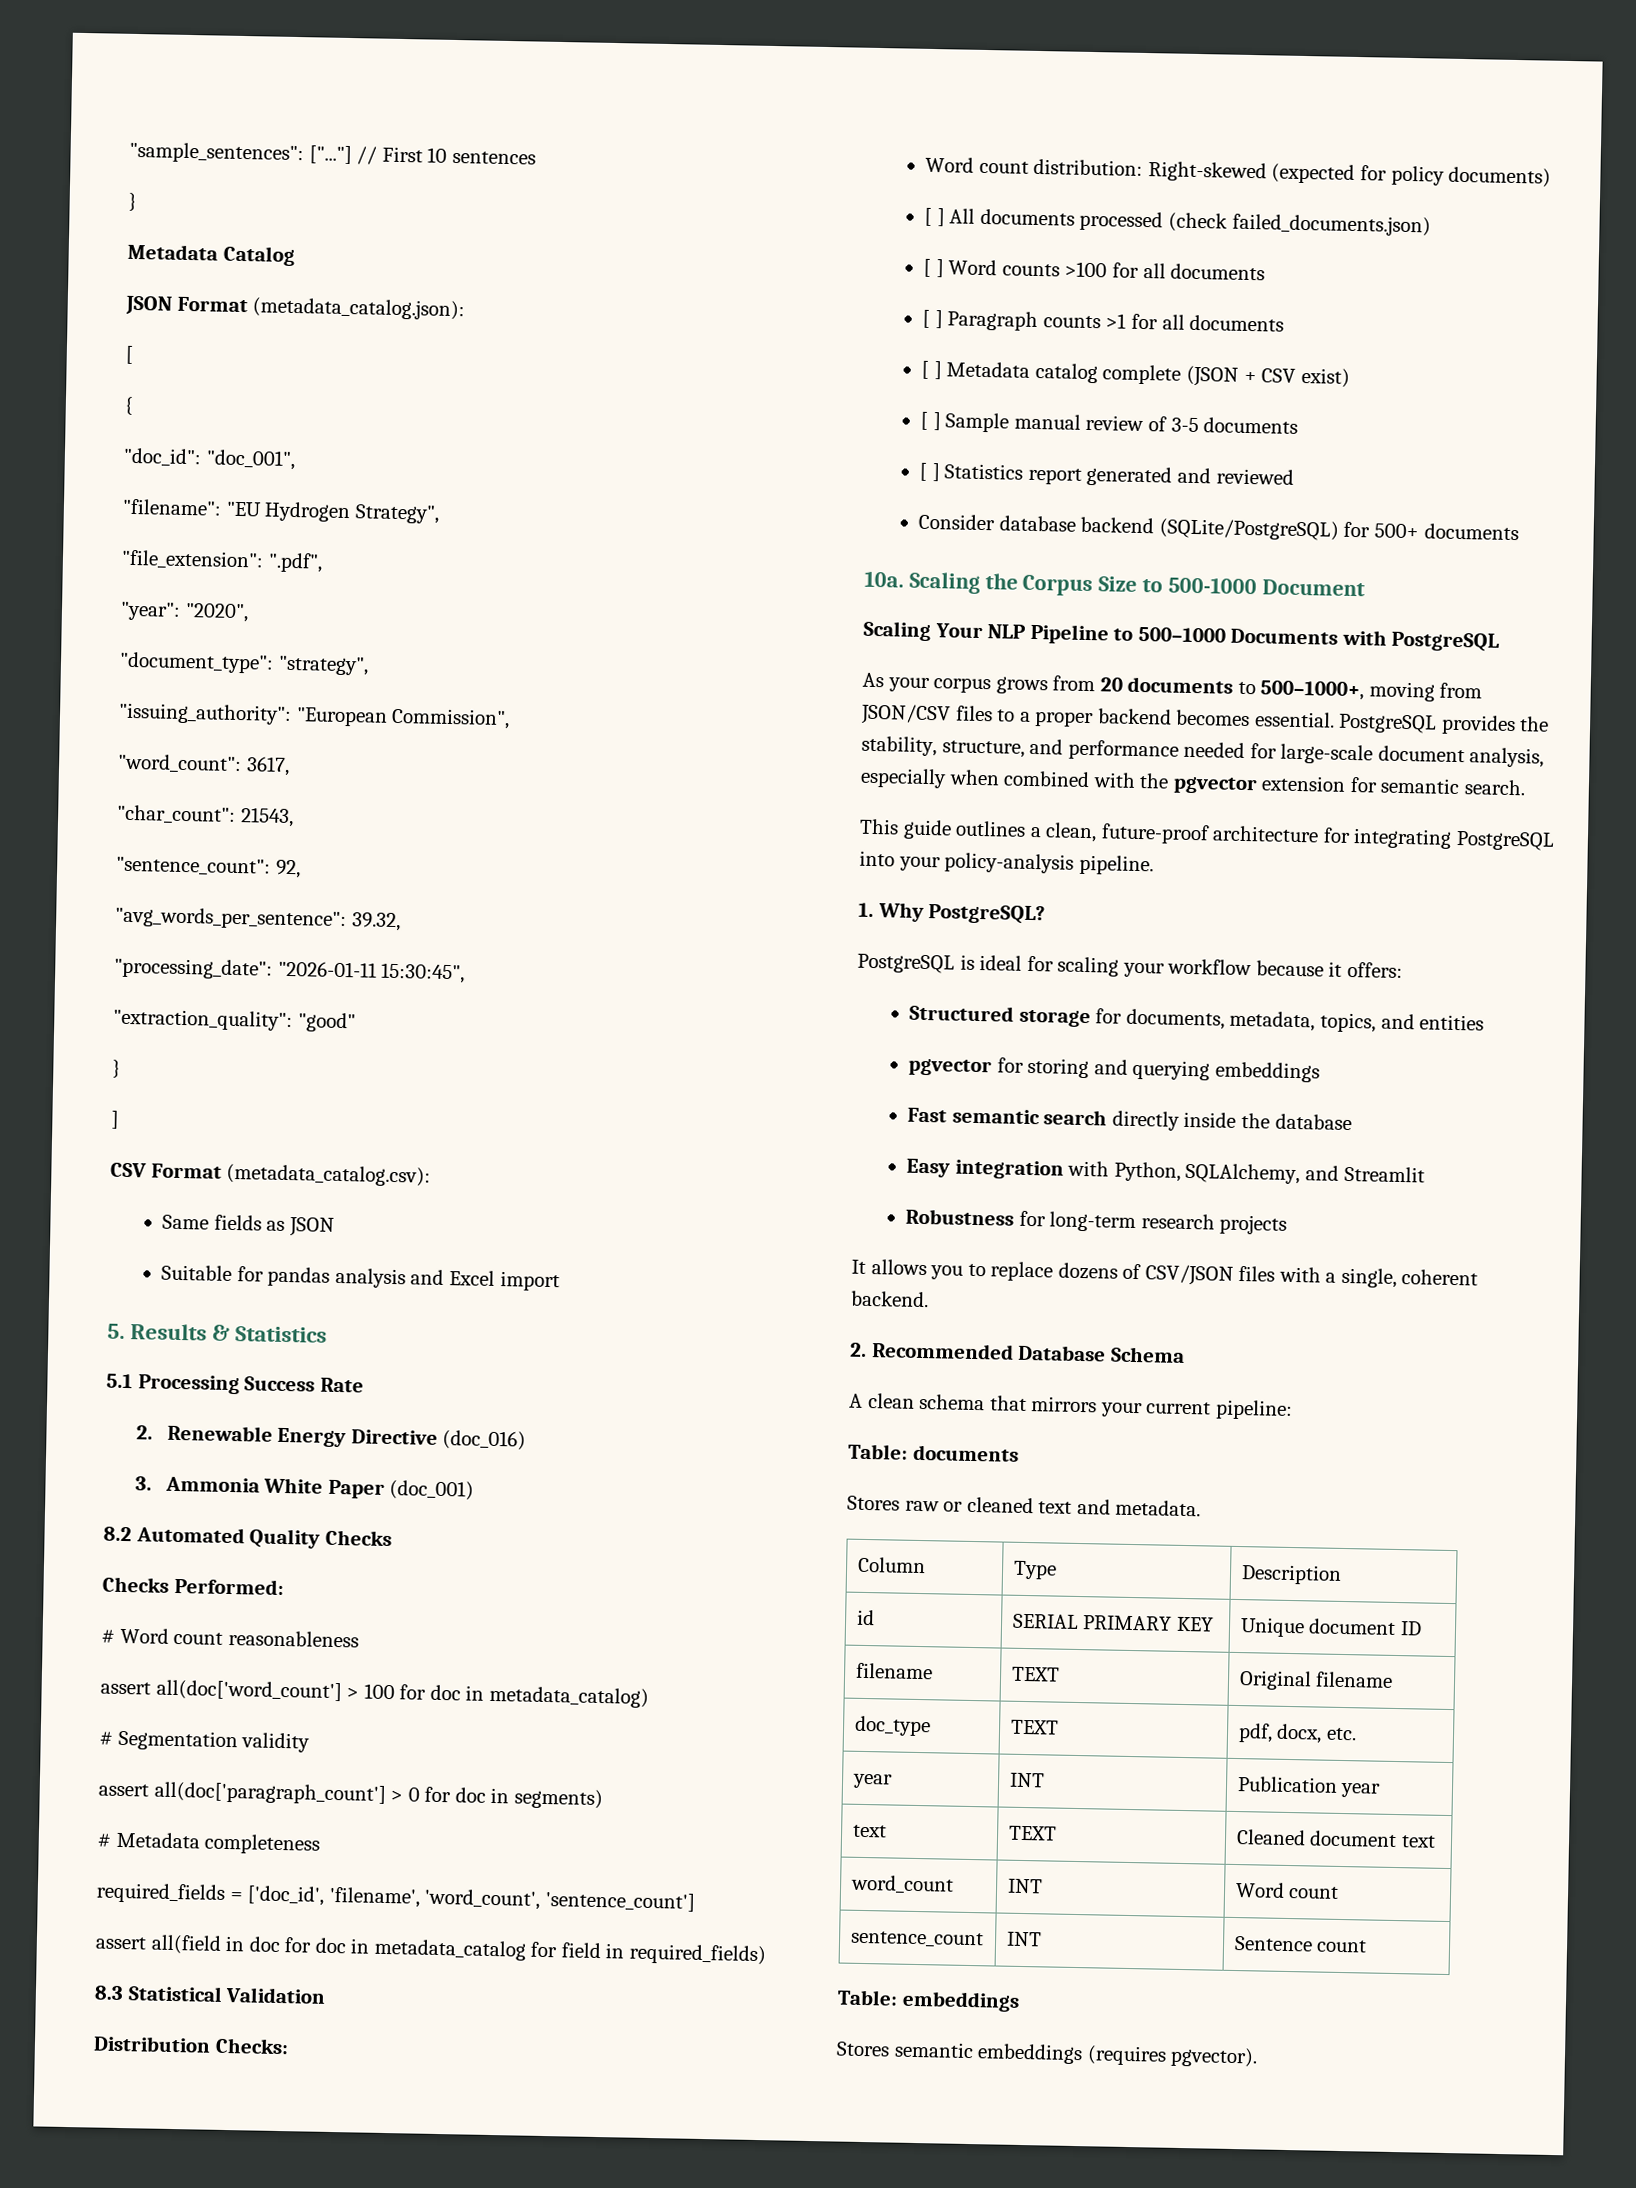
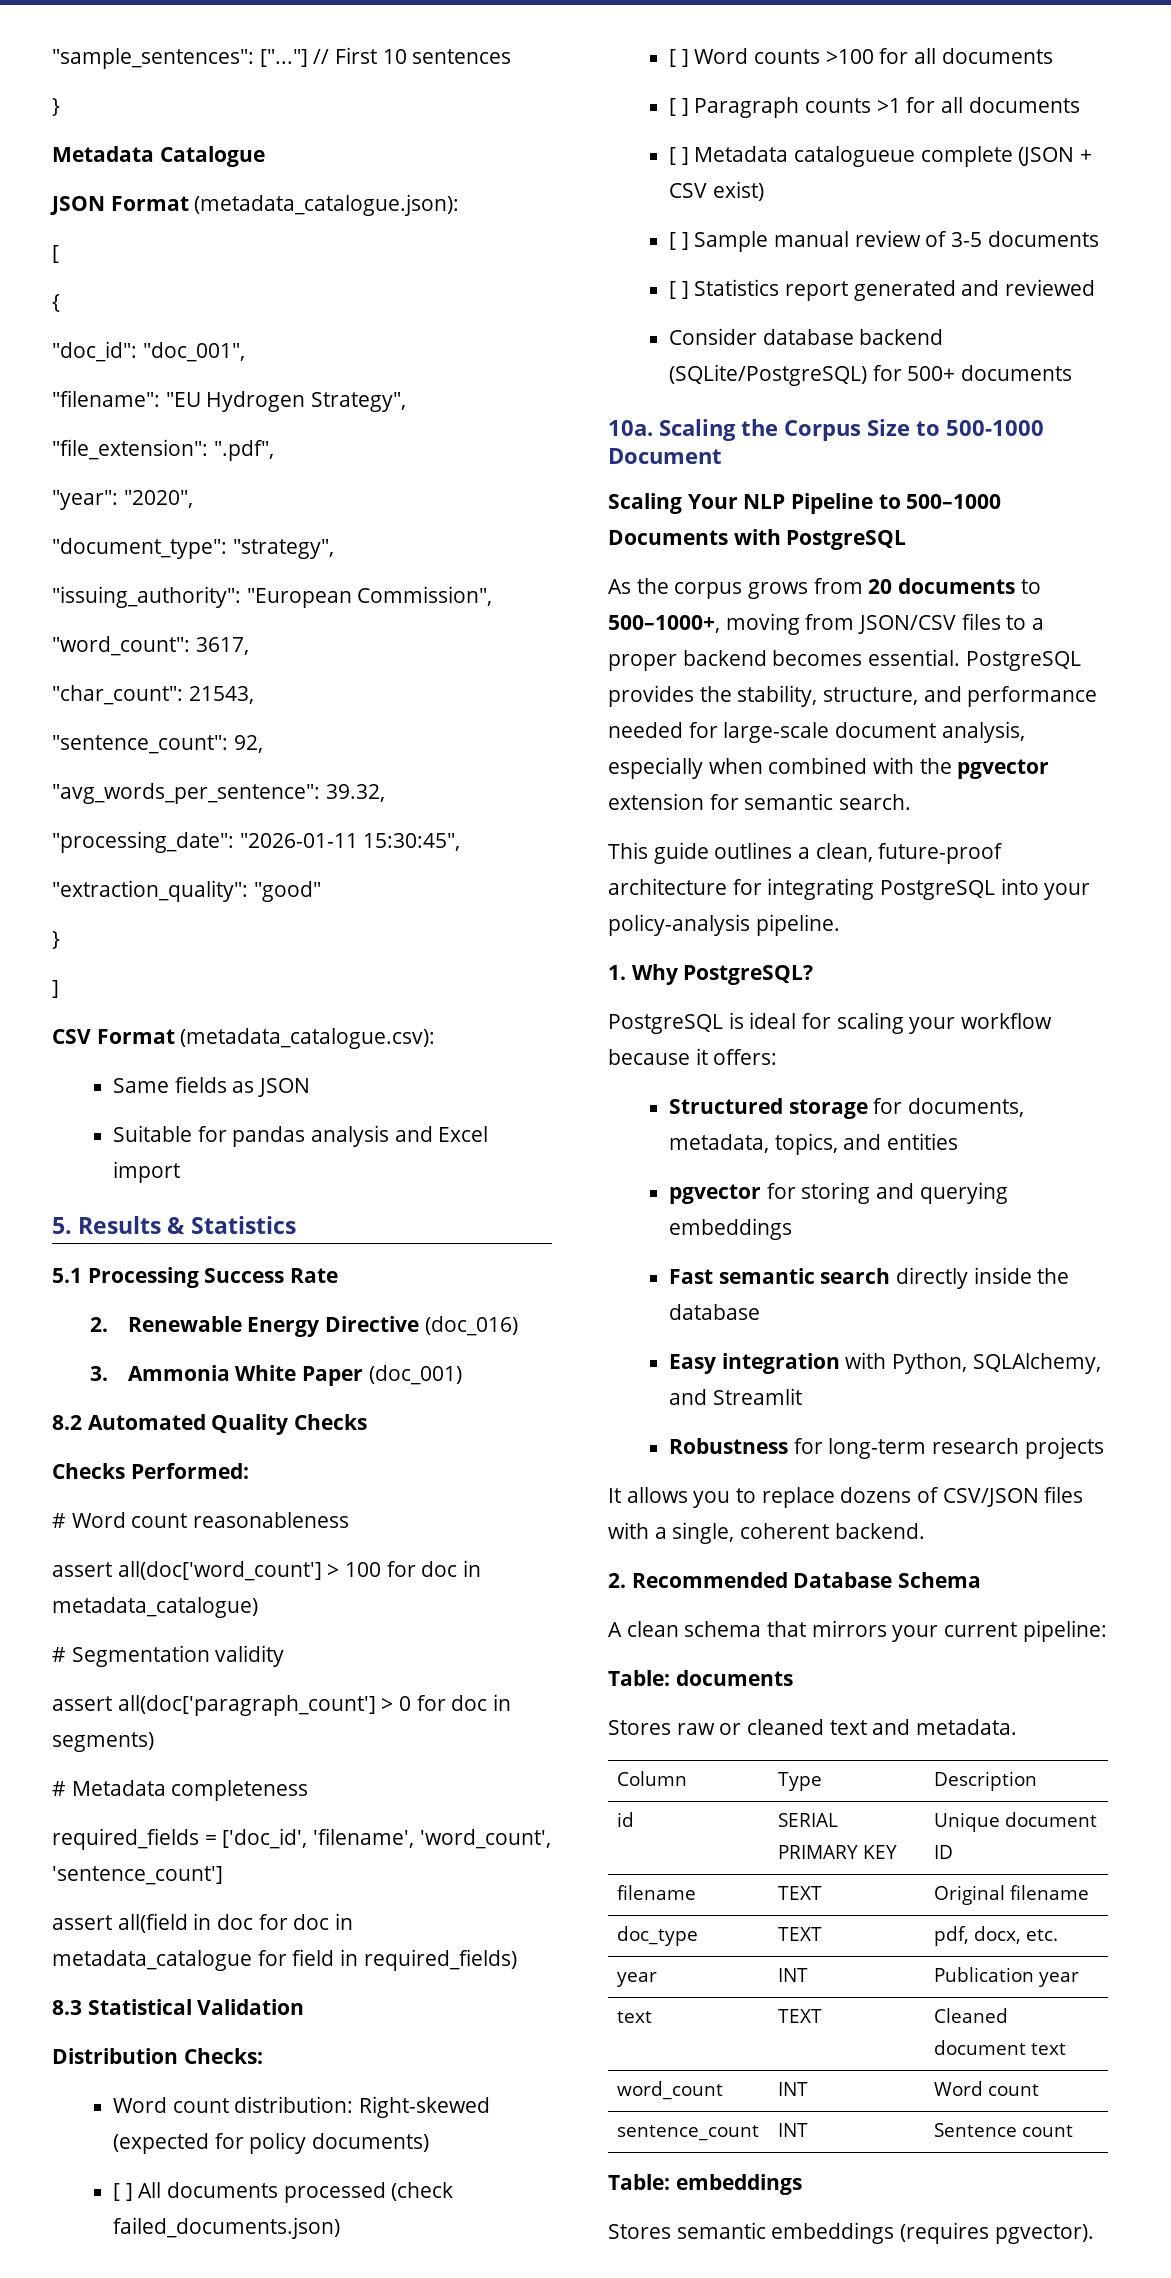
- Metadata Catalog
+ Metadata Catalogue
- JSON Format (metadata_catalog.json):
+ JSON Format (metadata_catalogue.json):
- CSV Format (metadata_catalog.csv):
+ CSV Format (metadata_catalogue.csv):
- assert all(doc['word_count'] > 100 for doc in metadata_catalog)
+ assert all(doc['word_count'] > 100 for doc in metadata_catalogue)
- assert all(field in doc for doc in metadata_catalog for field in required_fields)
+ assert all(field in doc for doc in metadata_catalogue for field in required_fields)
- [ ] Metadata catalog complete (JSON + CSV exist)
+ [ ] Metadata catalogueue complete (JSON + CSV exist)
- As your corpus grows from 20 documents to 500–1000+, moving from JSON/CSV files to a proper backend becomes essential.
+ As the corpus grows from 20 documents to 500–1000+, moving from JSON/CSV files to a proper backend becomes essential.

